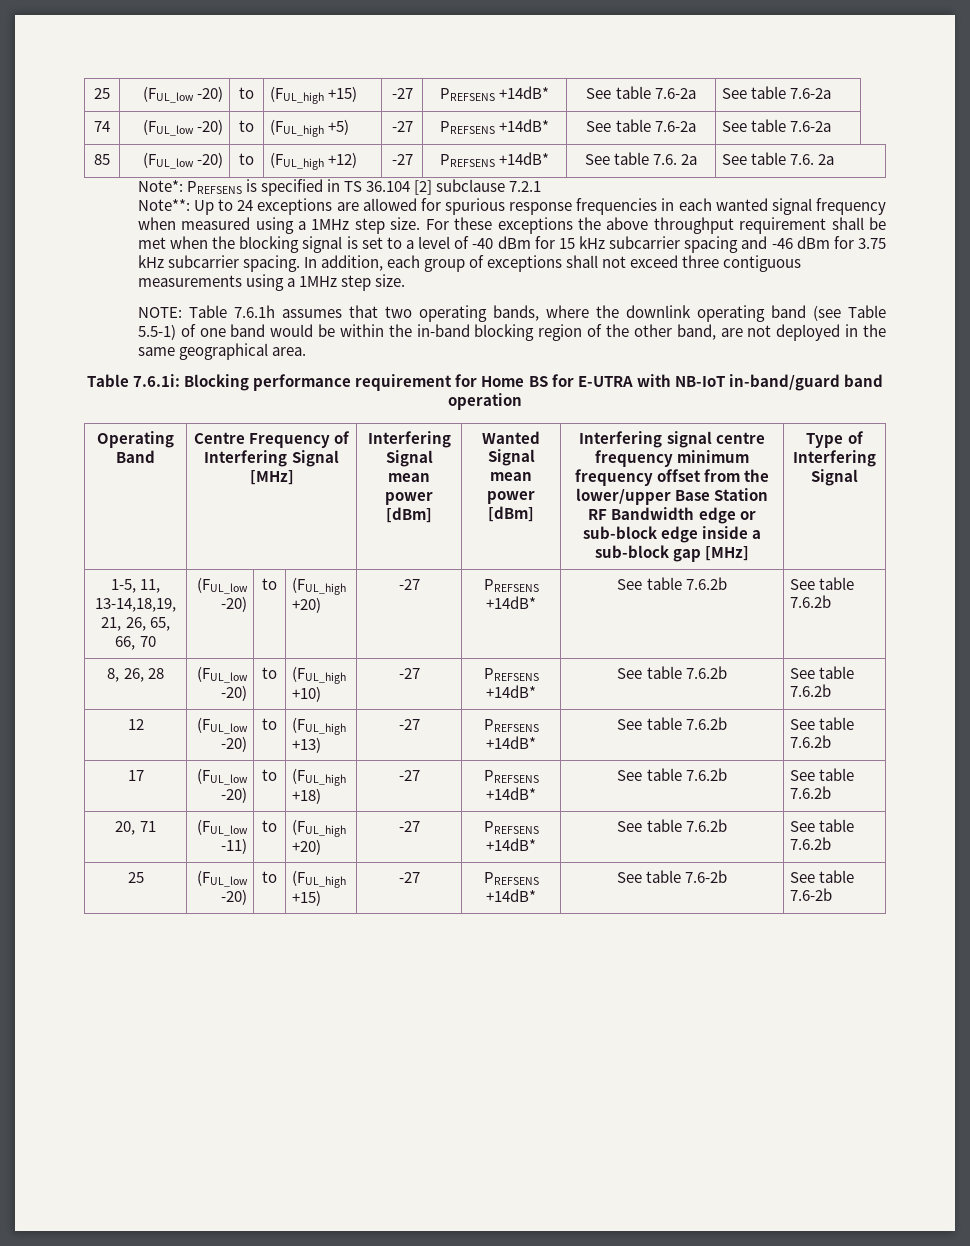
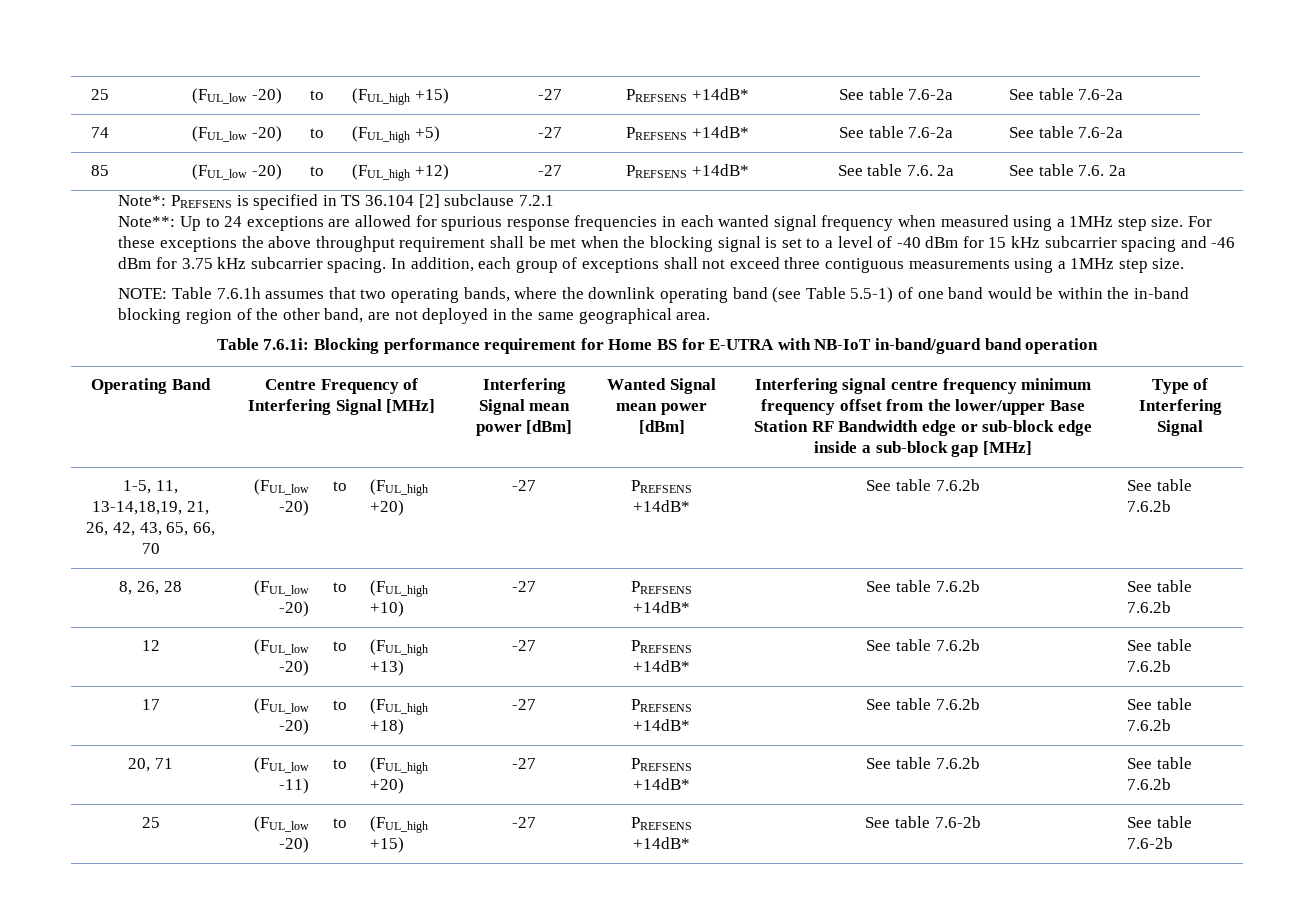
- 1-5, 11, 13-14,18,19, 21, 26, 65, 66, 70 | (FUL_low -20) | to | (FUL_high +20) | -27 | PREFSENS +14dB* | See table 7.6.2b | See table 7.6.2b
+ 1-5, 11, 13-14,18,19, 21, 26, 42, 43, 65, 66, 70 | (FUL_low -20) | to | (FUL_high +20) | -27 | PREFSENS +14dB* | See table 7.6.2b | See table 7.6.2b

